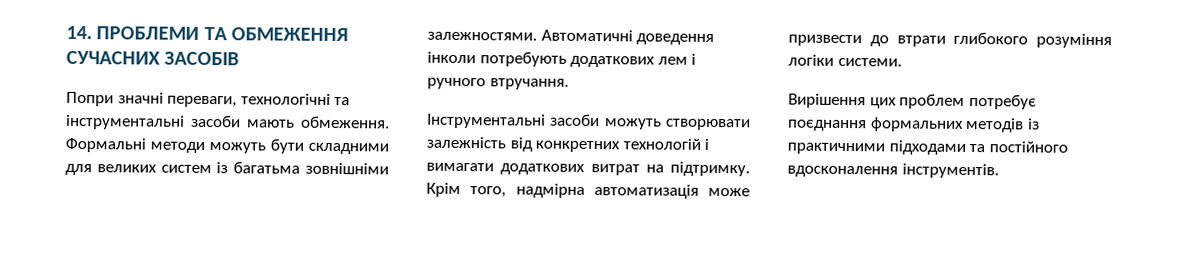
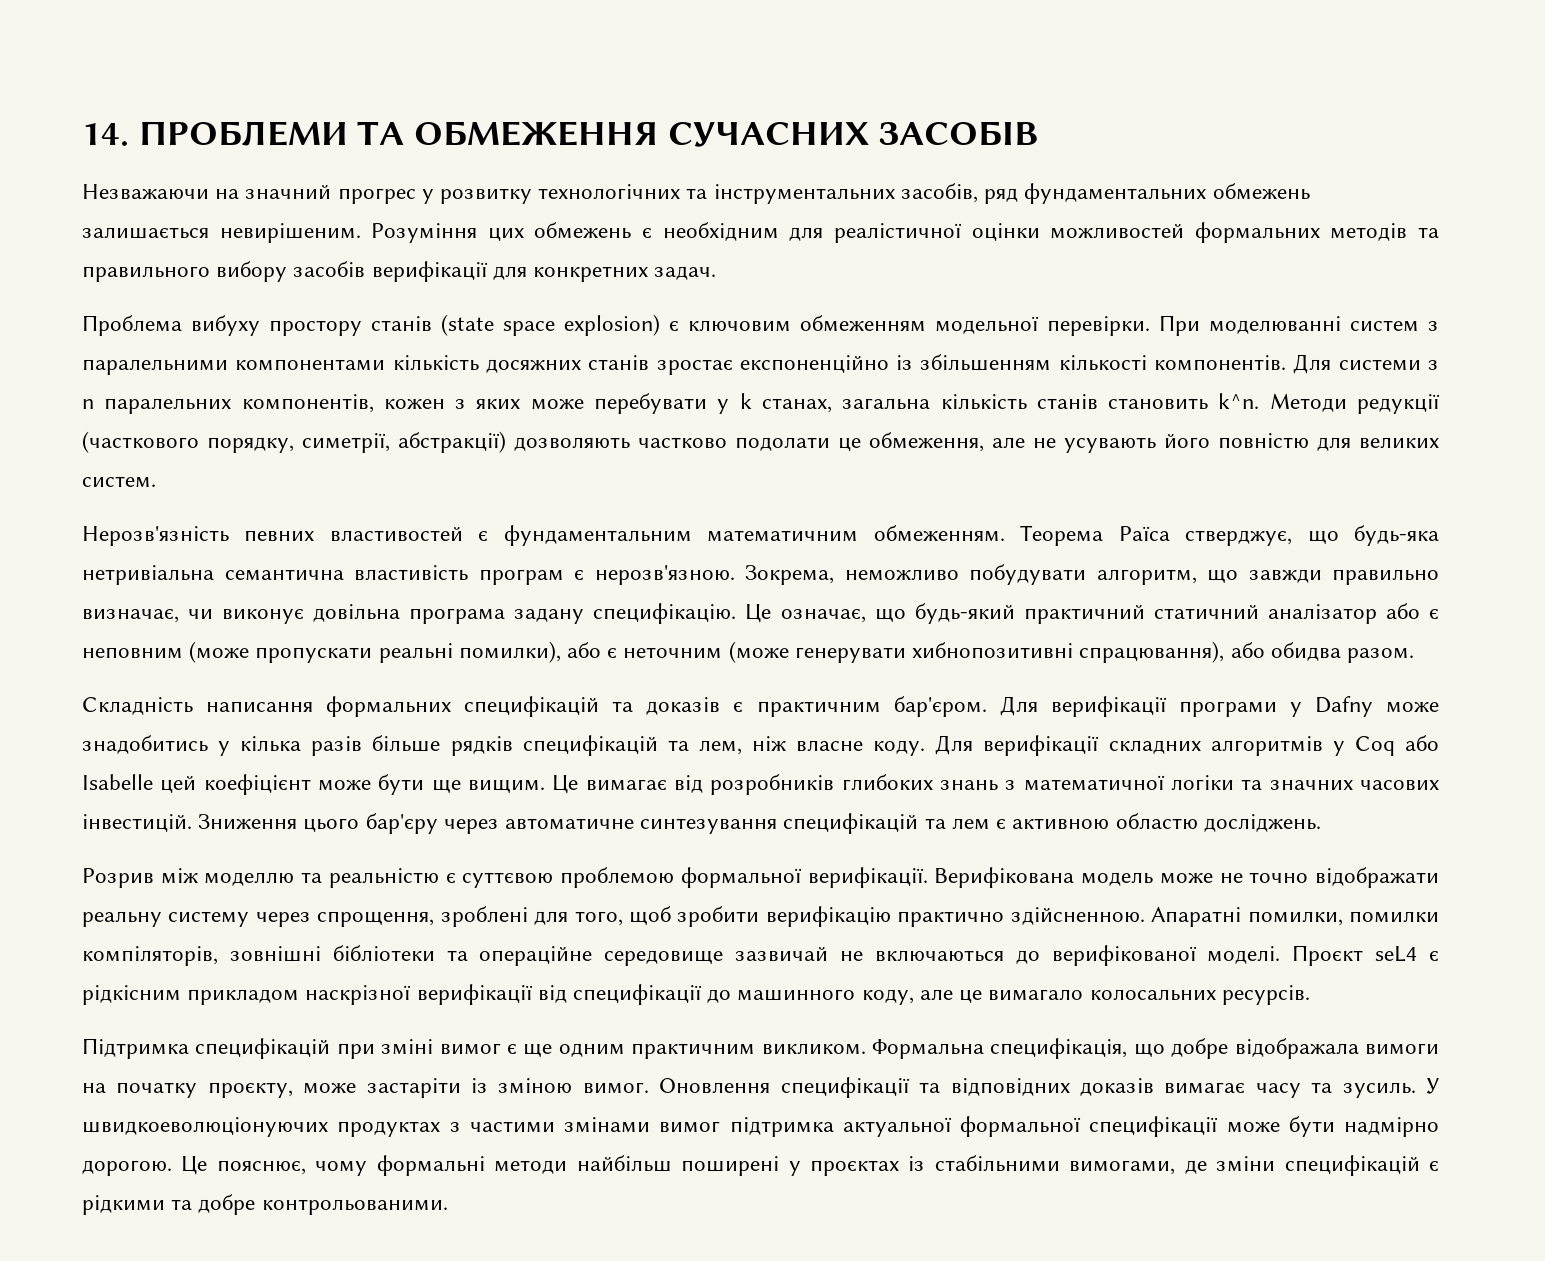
- Попри значні переваги, технологічні та інструментальні засоби мають обмеження. Формальні методи можуть бути складними для великих систем із багатьма зовнішніми залежностями. Автоматичні доведення інколи потребують додаткових лем і ручного втручання.
- Інструментальні засоби можуть створювати залежність від конкретних технологій і вимагати додаткових витрат на підтримку. Крім того, надмірна автоматизація може призвести до втрати глибокого розуміння логіки системи.
- Вирішення цих проблем потребує поєднання формальних методів із практичними підходами та постійного вдосконалення інструментів.
+ Незважаючи на значний прогрес у розвитку технологічних та інструментальних засобів, ряд фундаментальних обмежень залишається невирішеним. Розуміння цих обмежень є необхідним для реалістичної оцінки можливостей формальних методів та правильного вибору засобів верифікації для конкретних задач.
+ Проблема вибуху простору станів (state space explosion) є ключовим обмеженням модельної перевірки. При моделюванні систем з паралельними компонентами кількість досяжних станів зростає експоненційно із збільшенням кількості компонентів. Для системи з n паралельних компонентів, кожен з яких може перебувати у k станах, загальна кількість станів становить k^n. Методи редукції (часткового порядку, симетрії, абстракції) дозволяють частково подолати це обмеження, але не усувають його повністю для великих систем.
+ Нерозв'язність певних властивостей є фундаментальним математичним обмеженням. Теорема Раїса стверджує, що будь-яка нетривіальна семантична властивість програм є нерозв'язною. Зокрема, неможливо побудувати алгоритм, що завжди правильно визначає, чи виконує довільна програма задану специфікацію. Це означає, що будь-який практичний статичний аналізатор або є неповним (може пропускати реальні помилки), або є неточним (може генерувати хибнопозитивні спрацювання), або обидва разом.
+ Складність написання формальних специфікацій та доказів є практичним бар'єром. Для верифікації програми у Dafny може знадобитись у кілька разів більше рядків специфікацій та лем, ніж власне коду. Для верифікації складних алгоритмів у Coq або Isabelle цей коефіцієнт може бути ще вищим. Це вимагає від розробників глибоких знань з математичної логіки та значних часових інвестицій. Зниження цього бар'єру через автоматичне синтезування специфікацій та лем є активною областю досліджень.
+ Розрив між моделлю та реальністю є суттєвою проблемою формальної верифікації. Верифікована модель може не точно відображати реальну систему через спрощення, зроблені для того, щоб зробити верифікацію практично здійсненною. Апаратні помилки, помилки компіляторів, зовнішні бібліотеки та операційне середовище зазвичай не включаються до верифікованої моделі. Проєкт seL4 є рідкісним прикладом наскрізної верифікації від специфікації до машинного коду, але це вимагало колосальних ресурсів.
+ Підтримка специфікацій при зміні вимог є ще одним практичним викликом. Формальна специфікація, що добре відображала вимоги на початку проєкту, може застаріти із зміною вимог. Оновлення специфікації та відповідних доказів вимагає часу та зусиль. У швидкоеволюціонуючих продуктах з частими змінами вимог підтримка актуальної формальної специфікації може бути надмірно дорогою. Це пояснює, чому формальні методи найбільш поширені у проєктах із стабільними вимогами, де зміни специфікацій є рідкими та добре контрольованими.

